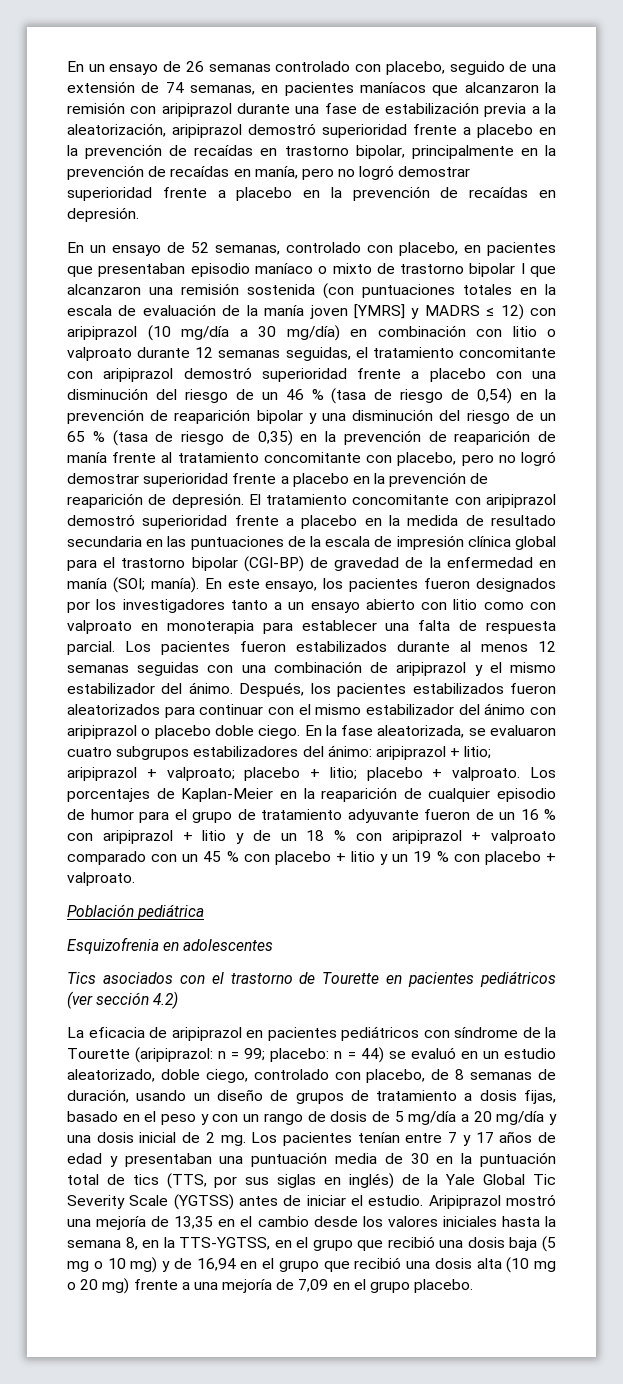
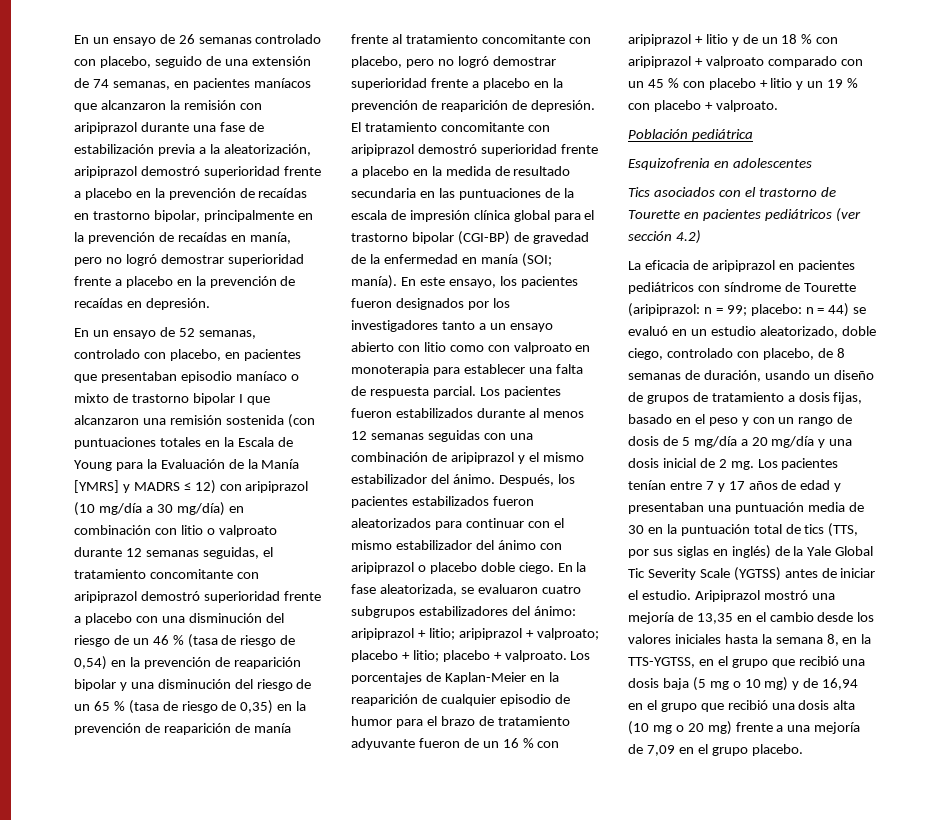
- En un ensayo de 52 semanas, controlado con placebo, en pacientes que presentaban episodio maníaco o mixto de trastorno bipolar I que alcanzaron una remisión sostenida (con puntuaciones totales en la escala de evaluación de la manía joven [YMRS] y MADRS ≤ 12) con aripiprazol (10 mg/día a 30 mg/día) en combinación con litio o valproato durante 12 semanas seguidas, el tratamiento concomitante con aripiprazol demostró superioridad frente a placebo con una disminución del riesgo de un 46 % (tasa de riesgo de 0,54) en la prevención de reaparición bipolar y una disminución del riesgo de un 65 % (tasa de riesgo de 0,35) en la prevención de reaparición de manía frente al tratamiento concomitante con placebo, pero no logró demostrar superioridad frente a placebo en la prevención de reaparición de depresión.
+ En un ensayo de 52 semanas, controlado con placebo, en pacientes que presentaban episodio maníaco o mixto de trastorno bipolar I que alcanzaron una remisión sostenida (con puntuaciones totales en la Escala de Young para la Evaluación de la Manía [YMRS] y MADRS ≤ 12) con aripiprazol (10 mg/día a 30 mg/día) en combinación con litio o valproato durante 12 semanas seguidas, el tratamiento concomitante con aripiprazol demostró superioridad frente a placebo con una disminución del riesgo de un 46 % (tasa de riesgo de 0,54) en la prevención de reaparición bipolar y una disminución del riesgo de un 65 % (tasa de riesgo de 0,35) en la prevención de reaparición de manía frente al tratamiento concomitante con placebo, pero no logró demostrar superioridad frente a placebo en la prevención de reaparición de depresión.
- Los porcentajes de Kaplan-Meier en la reaparición de cualquier episodio de humor para el grupo de tratamiento adyuvante fueron de un 16 % con aripiprazol + litio y de un 18 % con aripiprazol + valproato comparado con un 45 % con placebo + litio y un 19 % con placebo + valproato.
+ Los porcentajes de Kaplan-Meier en la reaparición de cualquier episodio de humor para el brazo de tratamiento adyuvante fueron de un 16 % con aripiprazol + litio y de un 18 % con aripiprazol + valproato comparado con un 45 % con placebo + litio y un 19 % con placebo + valproato.
- La eficacia de aripiprazol en pacientes pediátricos con síndrome de la Tourette (aripiprazol:
+ La eficacia de aripiprazol en pacientes pediátricos con síndrome de Tourette (aripiprazol:

